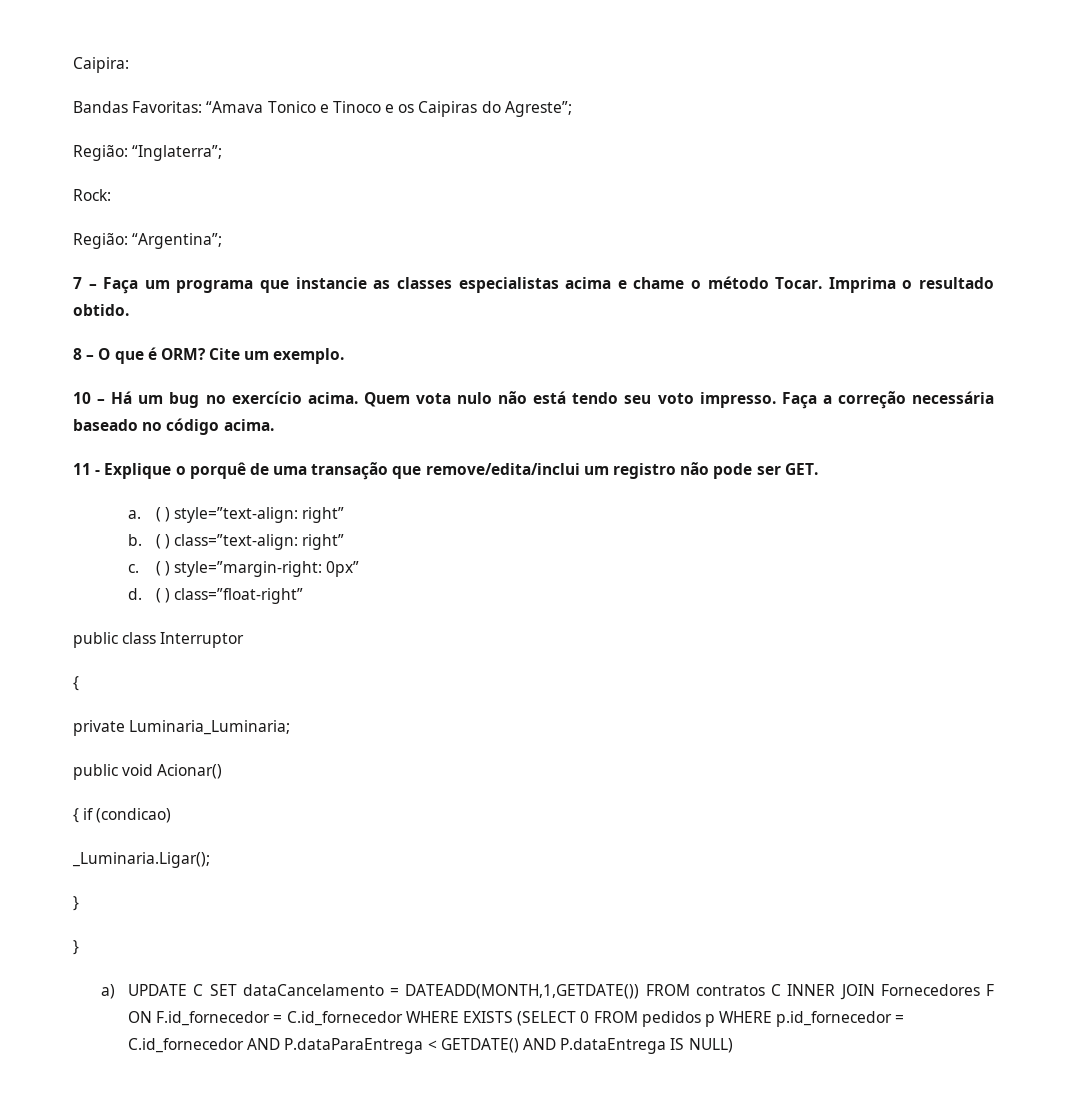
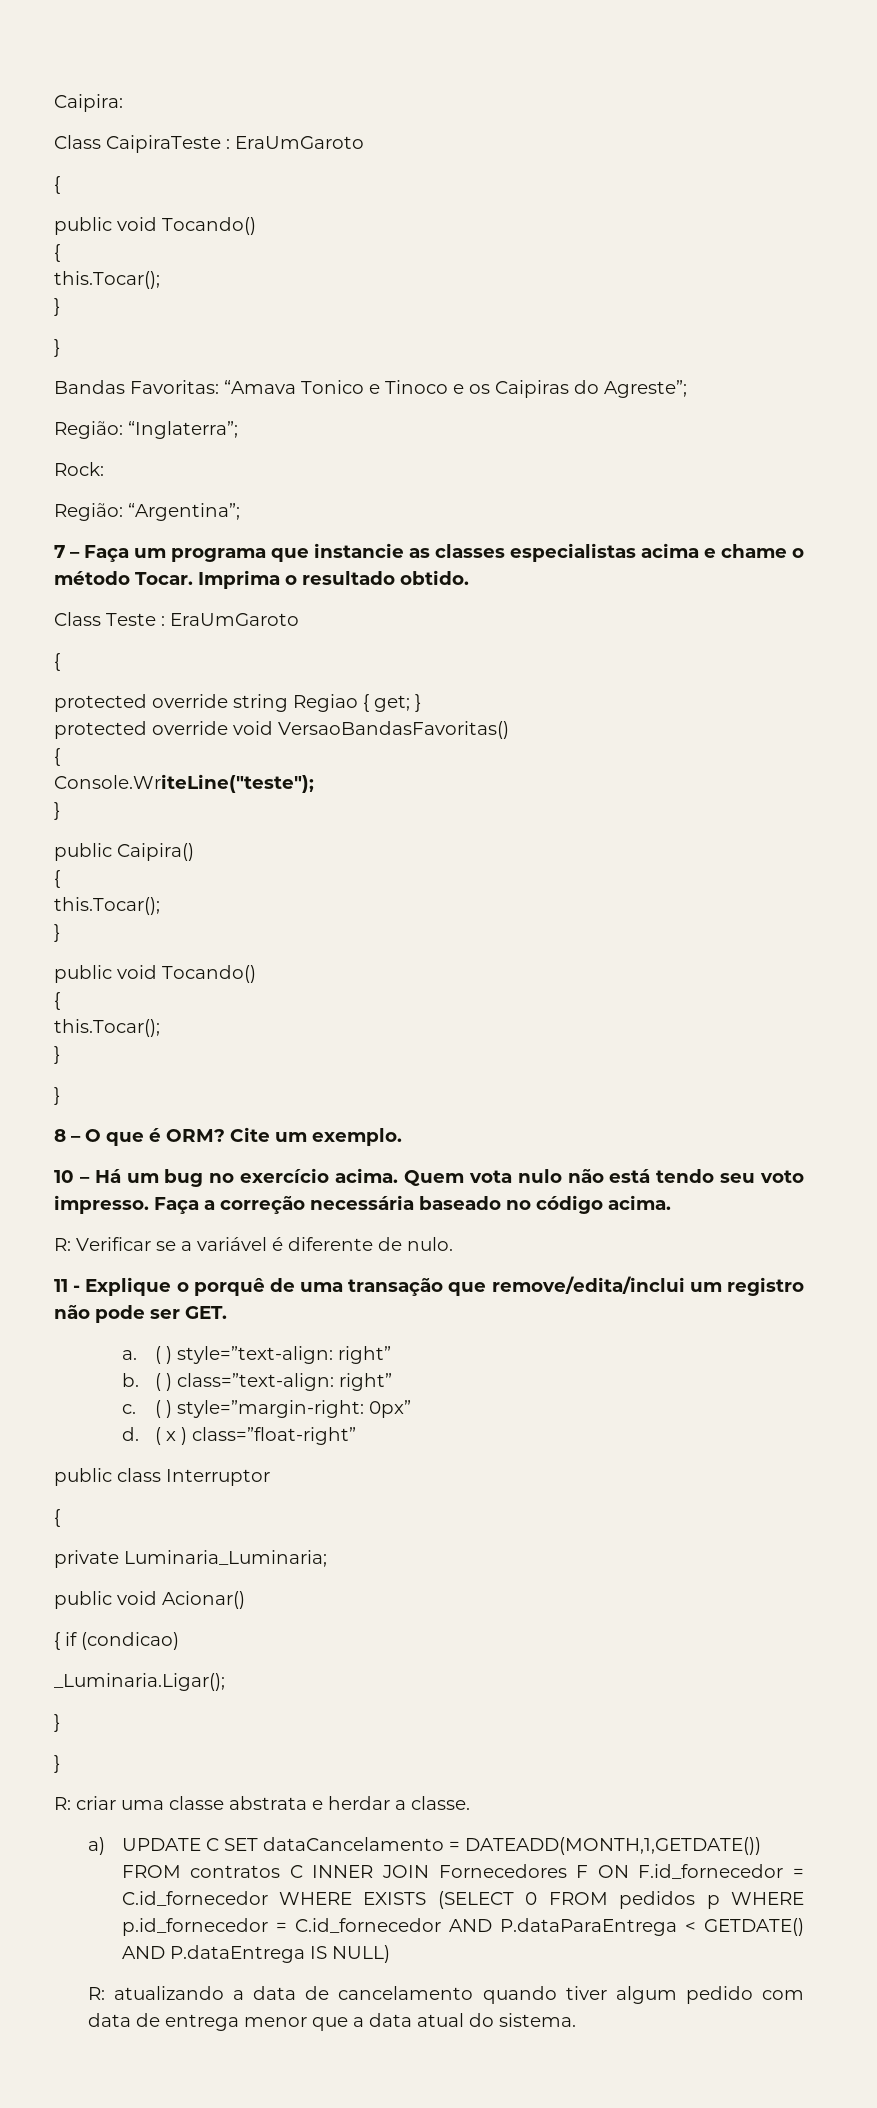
+ Class CaipiraTeste : EraUmGaroto
+ {
+ public void Tocando()
+ {
+ this.Tocar();
+ }
+ }
+ Class Teste : EraUmGaroto
+ {
+ protected override string Regiao { get; }
+ protected override void VersaoBandasFavoritas()
+ {
+ Console.WriteLine("teste");
+ }
+ public Caipira()
+ {
+ this.Tocar();
+ }
+ public void Tocando()
+ {
+ this.Tocar();
+ }
+ }
+ R: Verificar se a variável é diferente de nulo.
- ( ) class=”float-right”
+ ( x ) class=”float-right”
+ R: criar uma classe abstrata e herdar a classe.
+ R: atualizando a data de cancelamento quando tiver algum pedido com data de entrega menor que a data atual do sistema.

